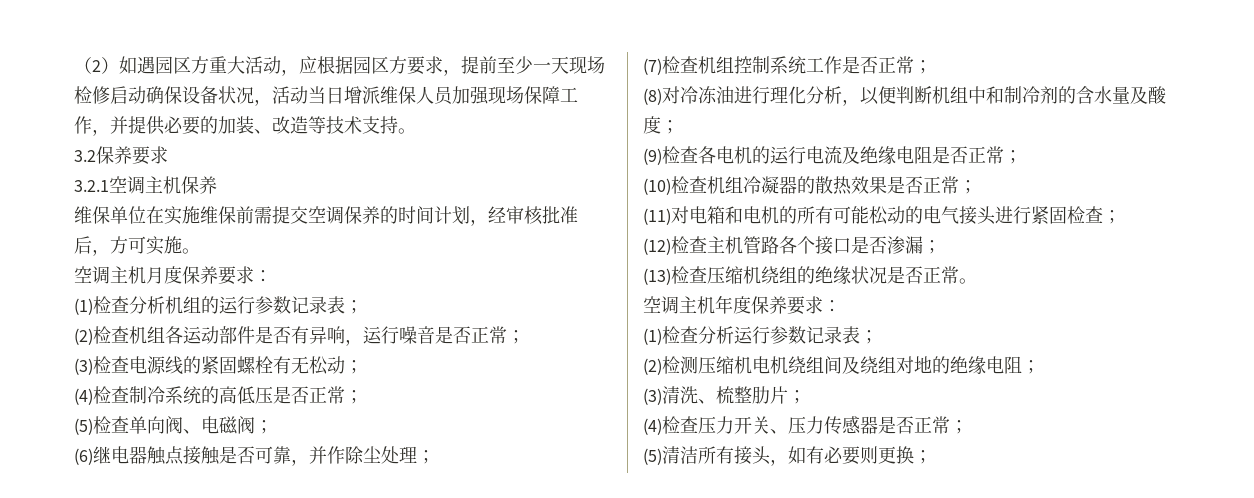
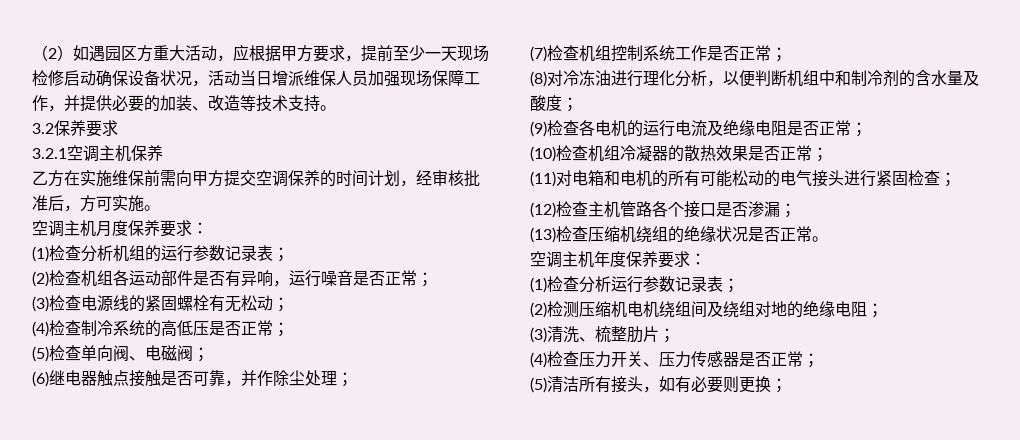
- （2）如遇园区方重大活动，应根据园区方要求，提前至少一天现场检修启动确保设备状况，活动当日增派维保人员加强现场保障工作，并提供必要的加装、改造等技术支持。
+ （2）如遇园区方重大活动，应根据甲方要求，提前至少一天现场检修启动确保设备状况，活动当日增派维保人员加强现场保障工作，并提供必要的加装、改造等技术支持。
- 维保单位在实施维保前需提交空调保养的时间计划，经审核批准后，方可实施。
+ 乙方在实施维保前需向甲方提交空调保养的时间计划，经审核批准后，方可实施。

